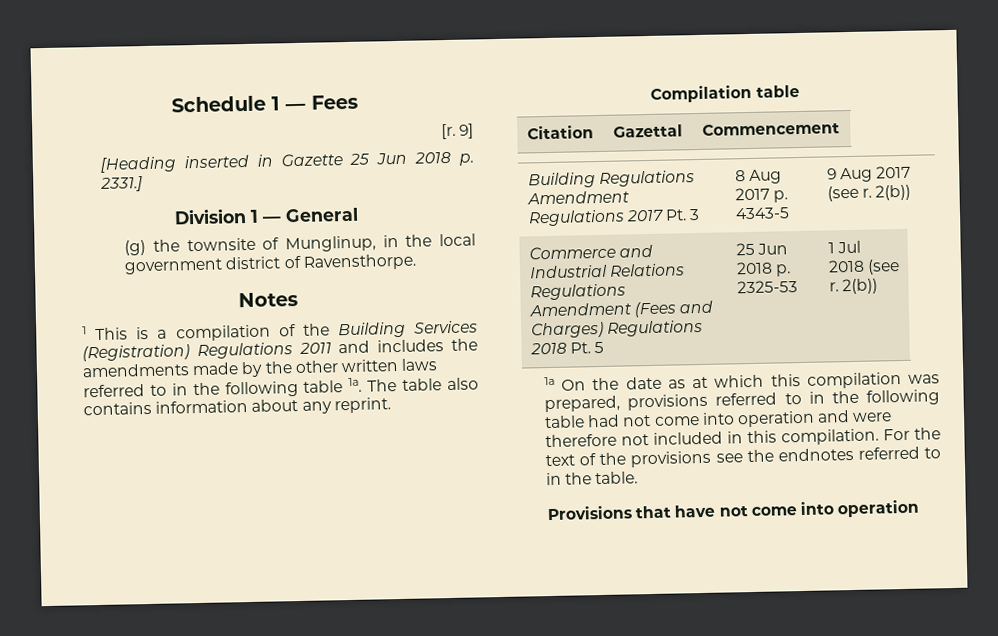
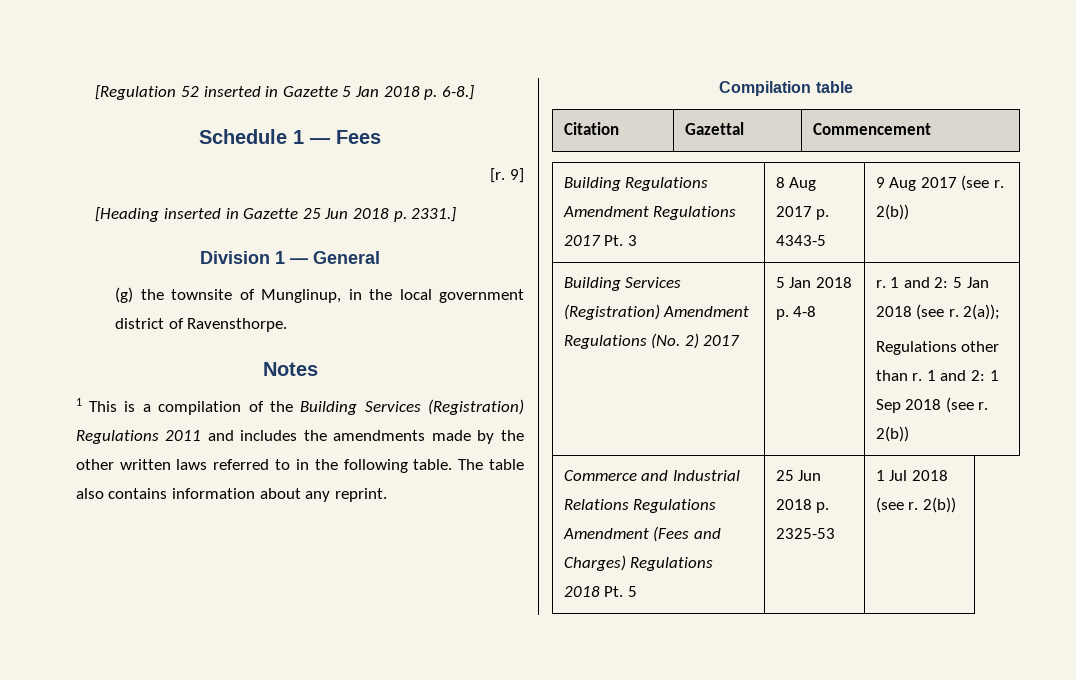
+ [Regulation 52 inserted in Gazette 5 Jan 2018 p. 6-8.]
- 1 This is a compilation of the Building Services (Registration) Regulations 2011 and includes the amendments made by the other written laws referred to in the following table 1a.
+ 1 This is a compilation of the Building Services (Registration) Regulations 2011 and includes the amendments made by the other written laws referred to in the following table.
+ Building Services (Registration) Amendment Regulations (No. 2) 2017 | 5 Jan 2018 p. 4-8 | r. 1 and 2: 5 Jan 2018 (see r. 2(a));
+ Regulations other than r. 1 and 2: 1 Sep 2018 (see r. 2(b))
- 1a On the date as at which this compilation was prepared, provisions referred to in the following table had not come into operation and were therefore not included in this compilation. For the text of the provisions see the endnotes referred to in the table.
- Provisions that have not come into operation

